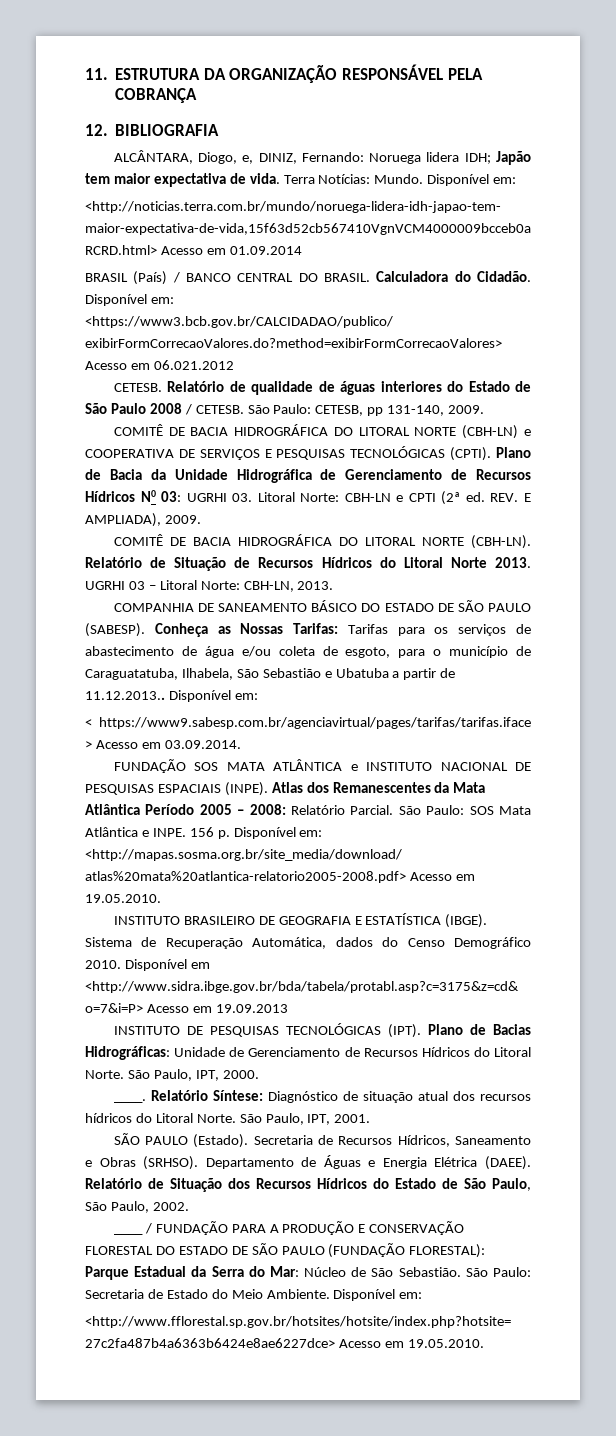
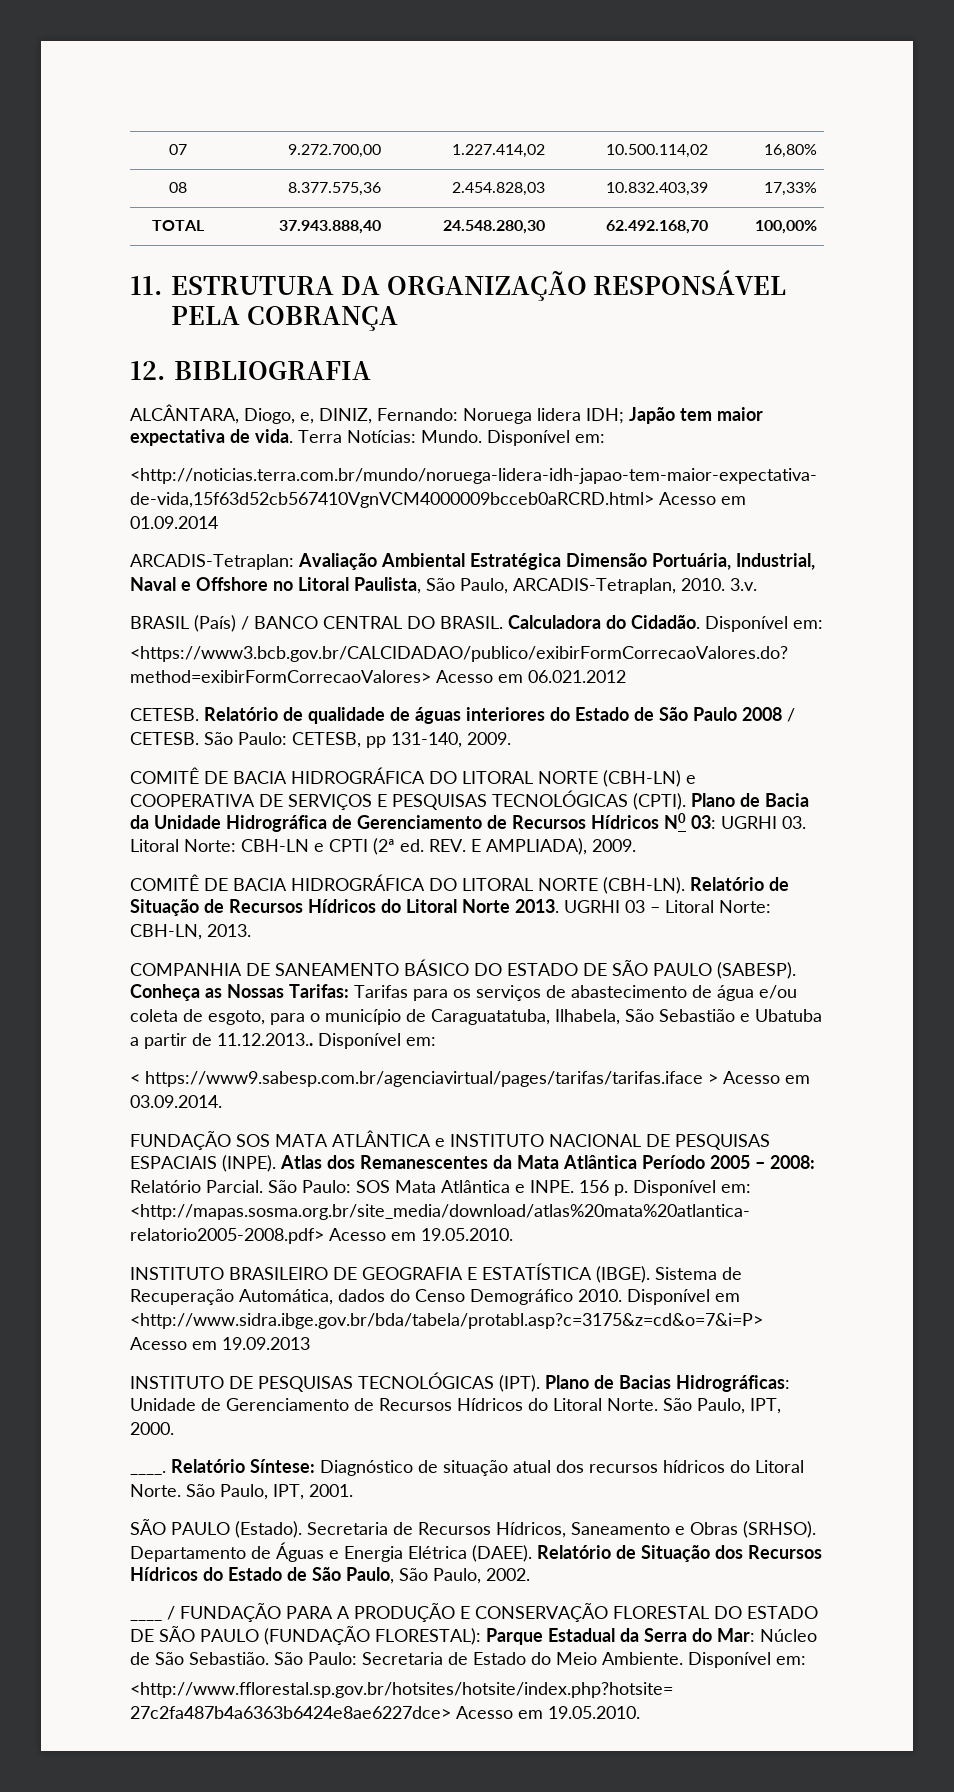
+ 07 | 9.272.700,00 | 1.227.414,02 | 10.500.114,02 | 16,80%
+ 08 | 8.377.575,36 | 2.454.828,03 | 10.832.403,39 | 17,33%
+ TOTAL | 37.943.888,40 | 24.548.280,30 | 62.492.168,70 | 100,00%
+ ARCADIS-Tetraplan: Avaliação Ambiental Estratégica Dimensão Portuária, Industrial, Naval e Offshore no Litoral Paulista, São Paulo, ARCADIS-Tetraplan, 2010. 3.v.

